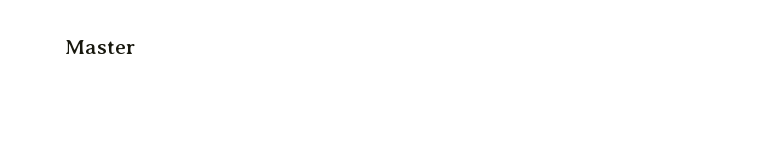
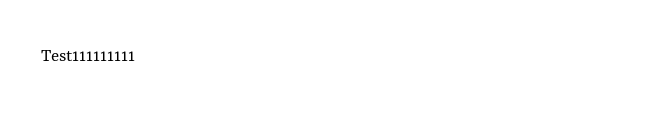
- Master
+ Test111111111

